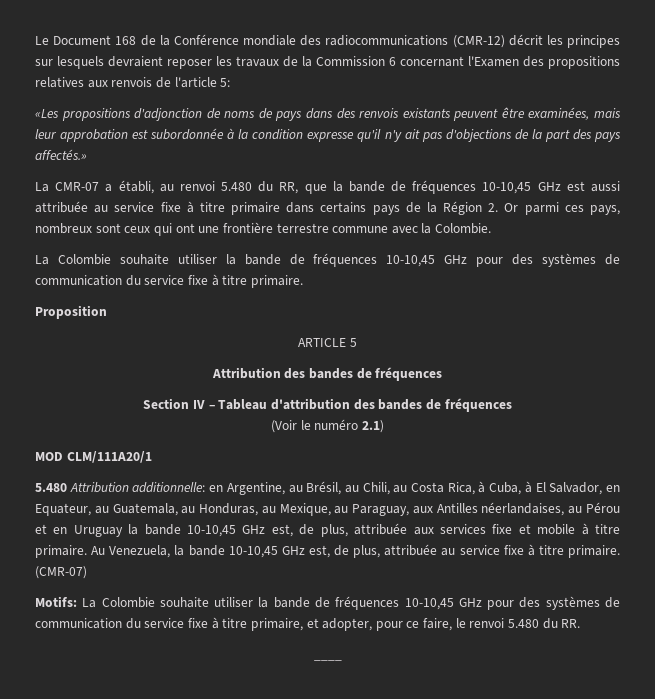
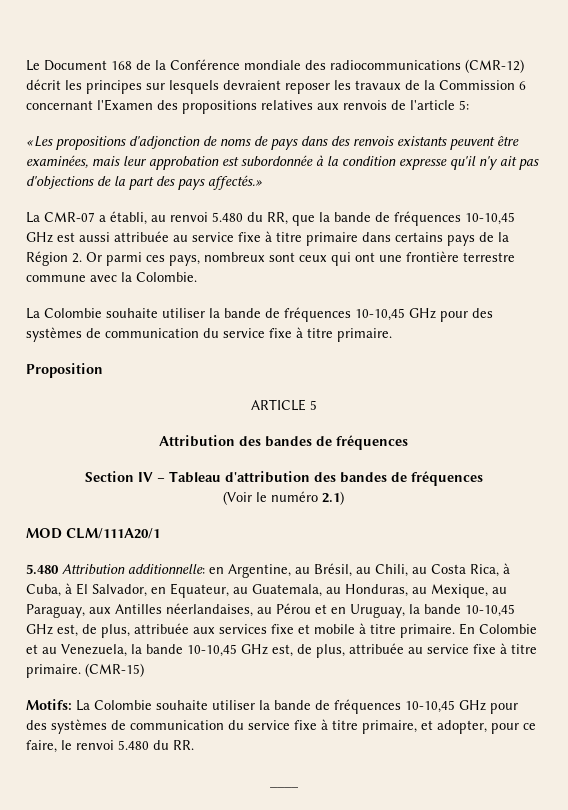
- 5.480 Attribution additionnelle: en Argentine, au Brésil, au Chili, au Costa Rica, à Cuba, à El Salvador, en Equateur, au Guatemala, au Honduras, au Mexique, au Paraguay, aux Antilles néerlandaises, au Pérou et en Uruguay la bande 10-10,45 GHz est, de plus, attribuée aux services fixe et mobile à titre primaire.
+ 5.480 Attribution additionnelle: en Argentine, au Brésil, au Chili, au Costa Rica, à Cuba, à El Salvador, en Equateur, au Guatemala, au Honduras, au Mexique, au Paraguay, aux Antilles néerlandaises, au Pérou et en Uruguay, la bande 10-10,45 GHz est, de plus, attribuée aux services fixe et mobile à titre primaire.
- Au Venezuela, la bande 10-10,45 GHz est, de plus, attribuée au service fixe à titre primaire.
+ En Colombie et au Venezuela, la bande 10-10,45 GHz est, de plus, attribuée au service fixe à titre primaire.
- (CMR-07)
+ (CMR-15)

